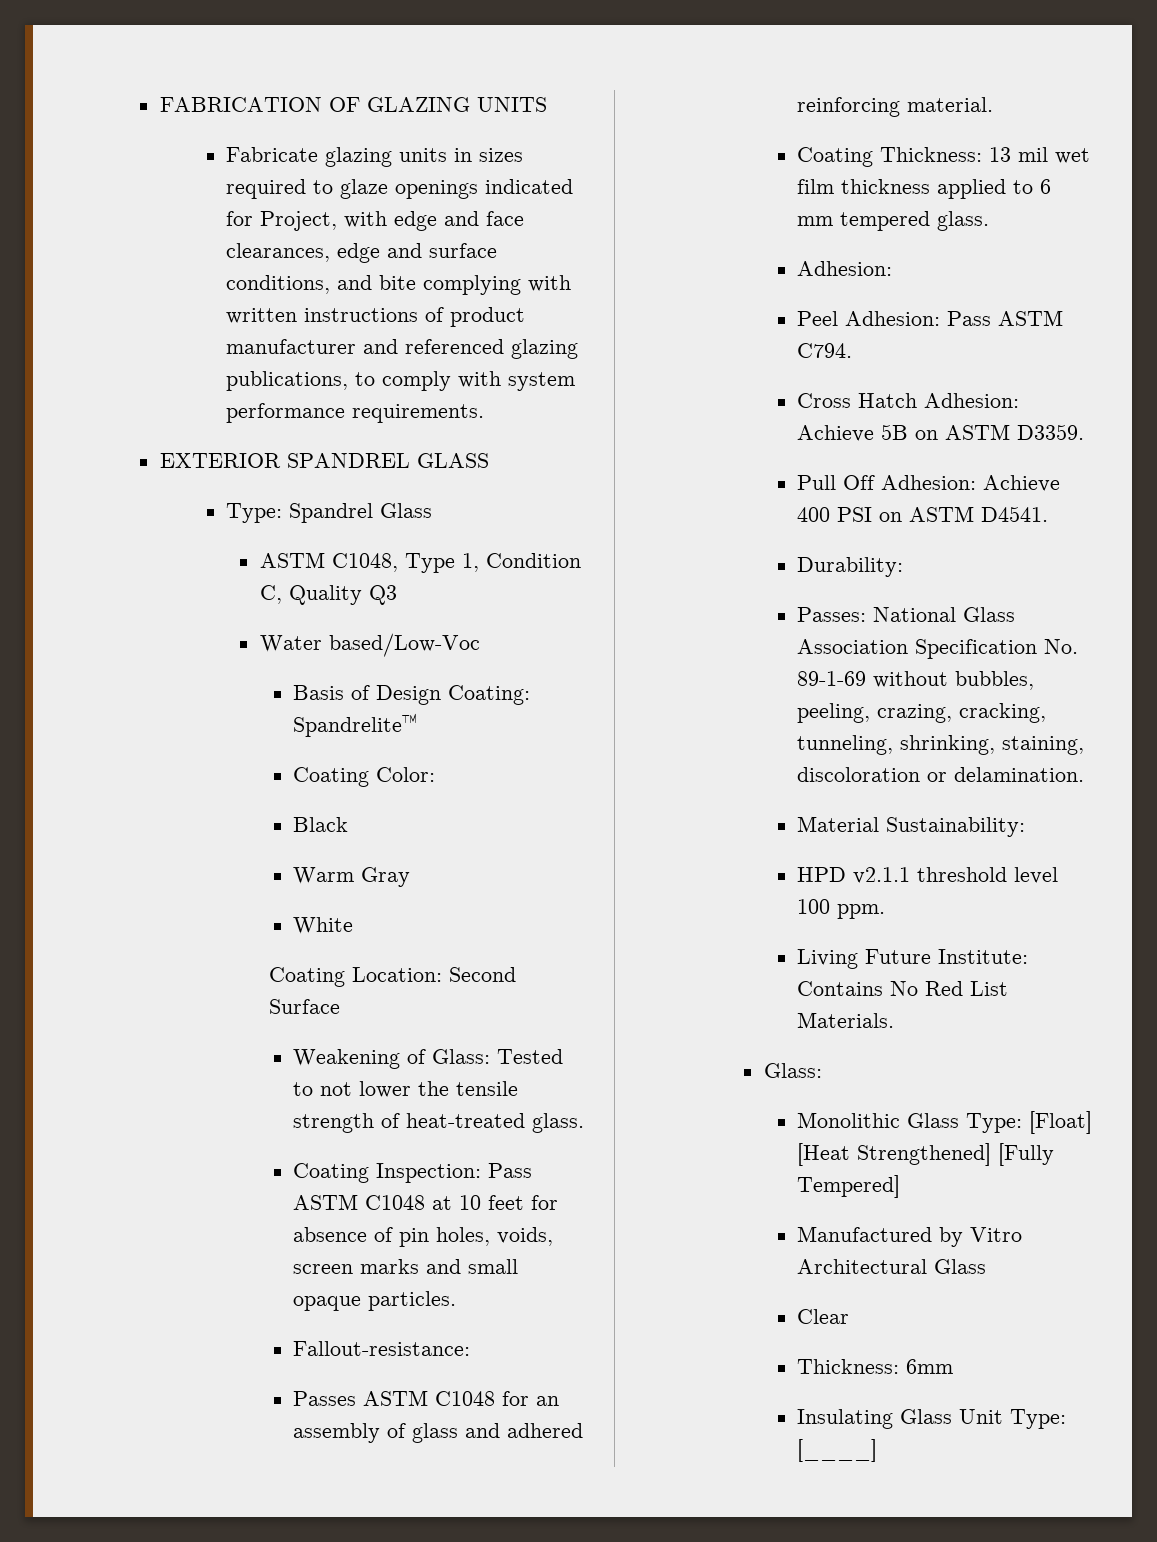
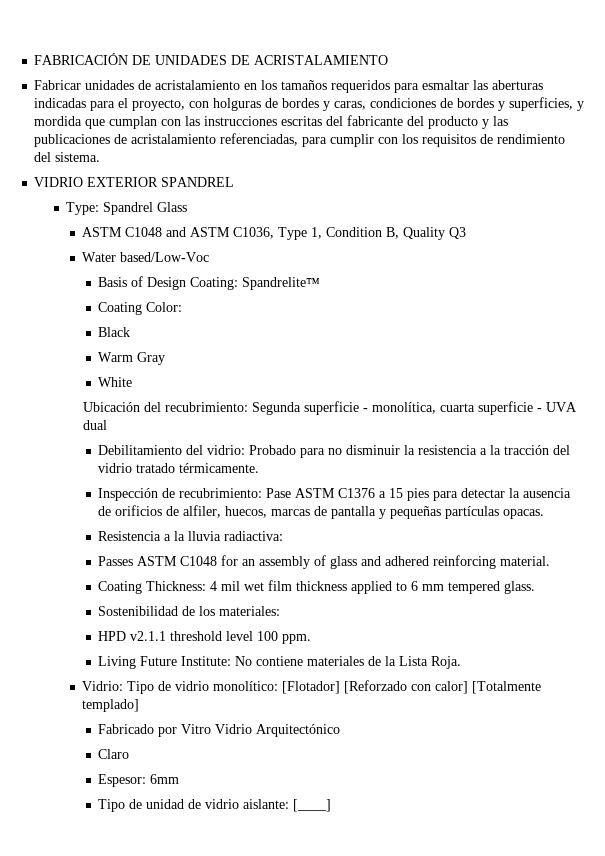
- FABRICATION OF GLAZING UNITS
- Fabricate glazing units in sizes required to glaze openings indicated for Project, with edge and face clearances, edge and surface conditions, and bite complying with written instructions of product manufacturer and referenced glazing publications, to comply with system performance requirements.
- EXTERIOR SPANDREL GLASS
+ FABRICACIÓN DE UNIDADES DE ACRISTALAMIENTO
+ Fabricar unidades de acristalamiento en los tamaños requeridos para esmaltar las aberturas indicadas para el proyecto, con holguras de bordes y caras, condiciones de bordes y superficies, y mordida que cumplan con las instrucciones escritas del fabricante del producto y las publicaciones de acristalamiento referenciadas, para cumplir con los requisitos de rendimiento del sistema.
+ VIDRIO EXTERIOR SPANDREL
- ASTM C1048, Type 1, Condition C, Quality Q3
+ ASTM C1048 and ASTM C1036, Type 1, Condition B, Quality Q3
- Coating Location: Second Surface
- Weakening of Glass: Tested to not lower the tensile strength of heat-treated glass.
- Coating Inspection: Pass ASTM C1048 at 10 feet for absence of pin holes, voids, screen marks and small opaque particles.
- Fallout-resistance:
+ Ubicación del recubrimiento: Segunda superficie - monolítica, cuarta superficie - UVA dual
+ Debilitamiento del vidrio: Probado para no disminuir la resistencia a la tracción del vidrio tratado térmicamente.
+ Inspección de recubrimiento: Pase ASTM C1376 a 15 pies para detectar la ausencia de orificios de alfiler, huecos, marcas de pantalla y pequeñas partículas opacas.
+ Resistencia a la lluvia radiactiva:
- Coating Thickness: 13 mil wet film thickness applied to 6 mm tempered glass.
- Adhesion:
- Peel Adhesion: Pass ASTM C794.
- Cross Hatch Adhesion: Achieve 5B on ASTM D3359.
- Pull Off Adhesion: Achieve 400 PSI on ASTM D4541.
- Durability:
- Passes: National Glass Association Specification No. 89-1-69 without bubbles, peeling, crazing, cracking, tunneling, shrinking, staining, discoloration or delamination.
- Material Sustainability:
+ Coating Thickness: 4 mil wet film thickness applied to 6 mm tempered glass.
+ Sostenibilidad de los materiales:
- Living Future Institute: Contains No Red List Materials.
- Glass:
- Monolithic Glass Type: [Float] [Heat Strengthened] [Fully Tempered]
- Manufactured by Vitro Architectural Glass
- Clear
- Thickness: 6mm
- Insulating Glass Unit Type: [____]
+ Living Future Institute: No contiene materiales de la Lista Roja.
+ Vidrio: Tipo de vidrio monolítico: [Flotador] [Reforzado con calor] [Totalmente templado]
+ Fabricado por Vitro Vidrio Arquitectónico
+ Claro
+ Espesor: 6mm
+ Tipo de unidad de vidrio aislante: [____]

